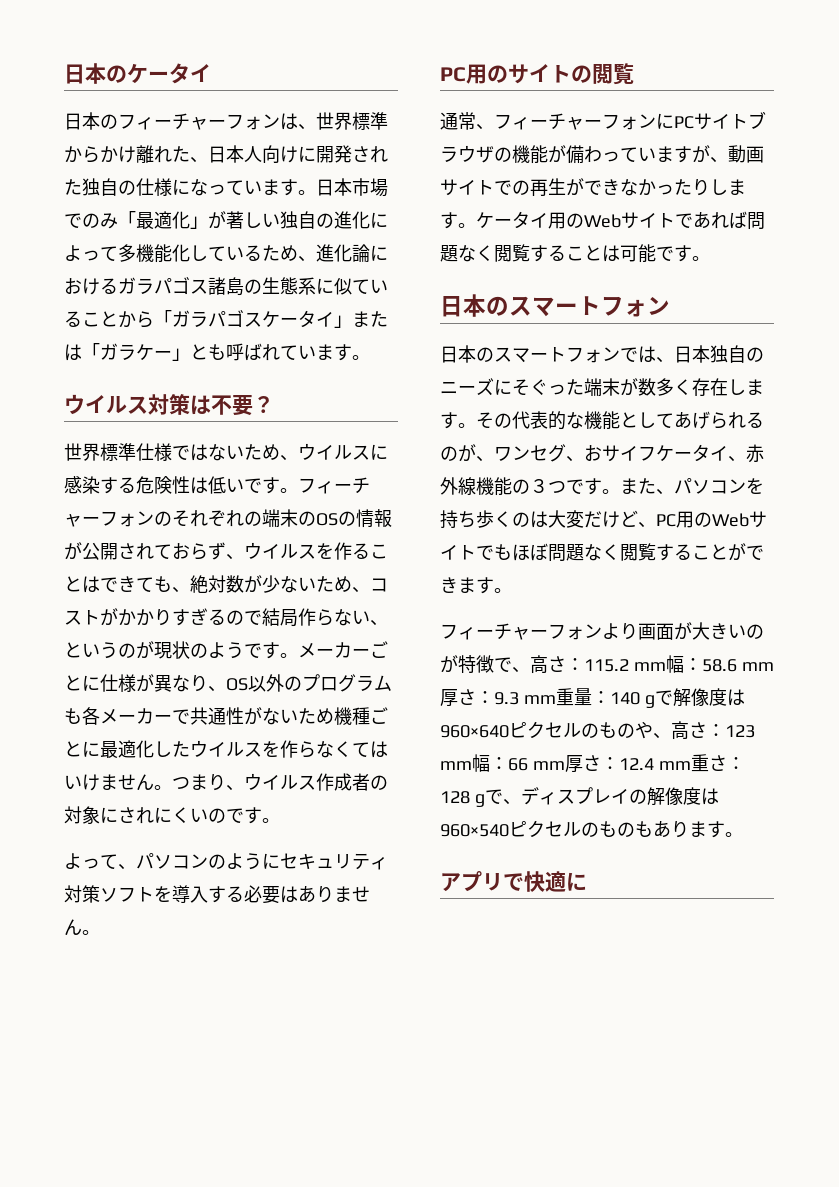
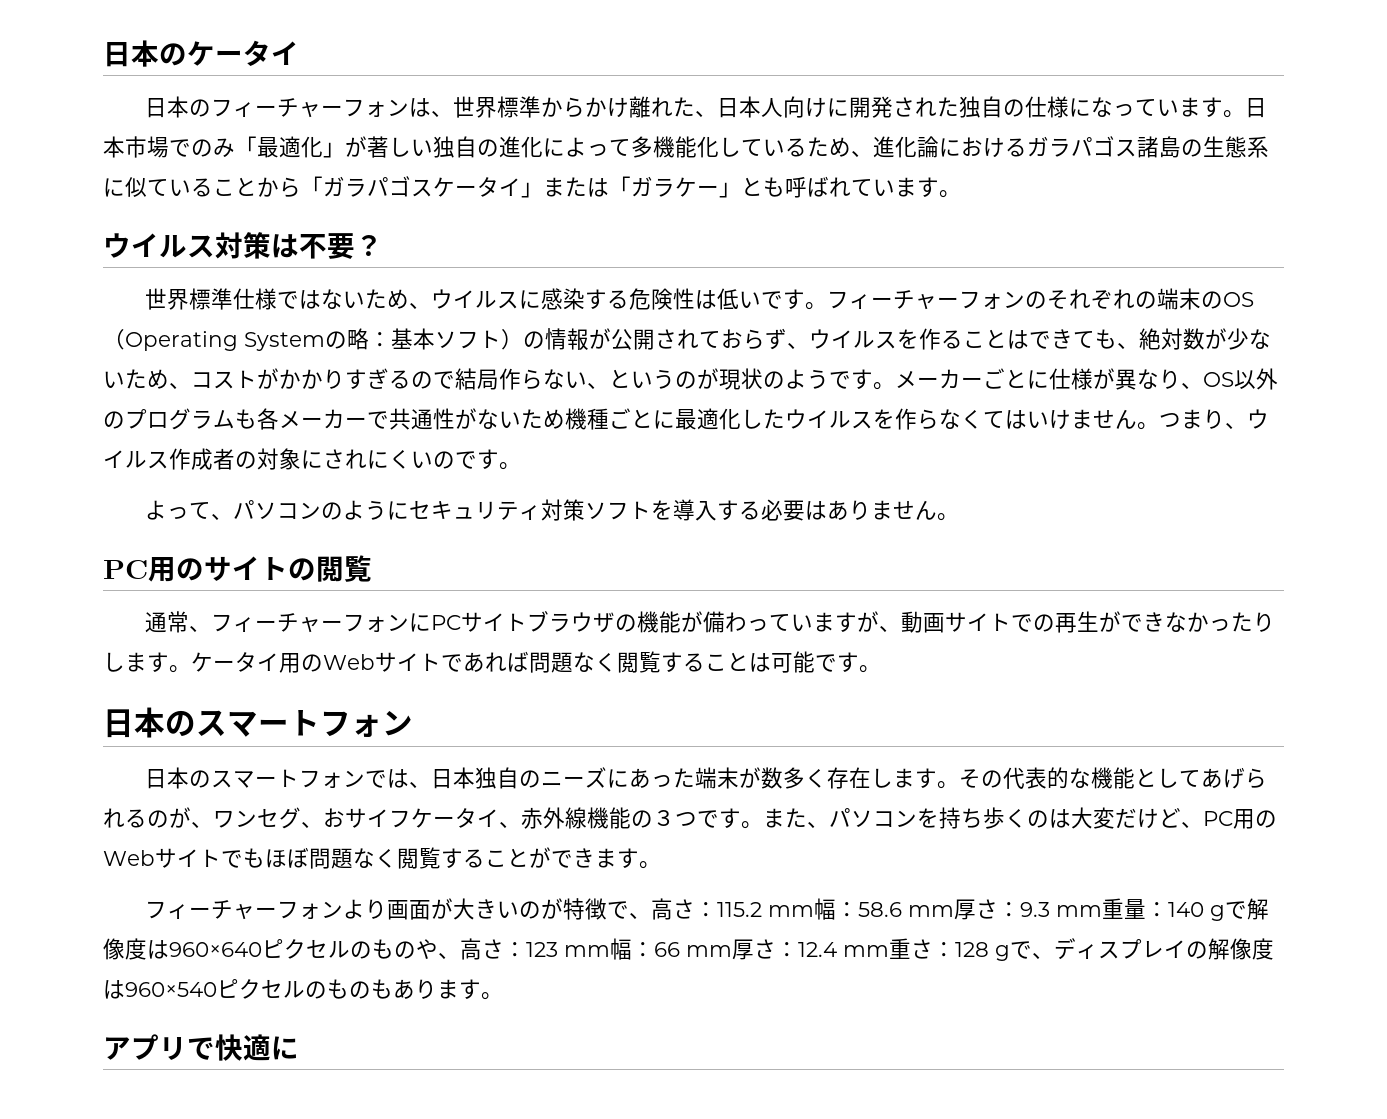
- フィーチャーフォンのそれぞれの端末のOSの情報が公開されておらず、ウイルスを作ることはできても、絶対数が少ないため、コストがかかりすぎるので結局作らない、というのが現状のようです。
+ フィーチャーフォンのそれぞれの端末のOS（Operating Systemの略：基本ソフト）の情報が公開されておらず、ウイルスを作ることはできても、絶対数が少ないため、コストがかかりすぎるので結局作らない、というのが現状のようです。
- 日本のスマートフォンでは、日本独自のニーズにそぐった端末が数多く存在します。
+ 日本のスマートフォンでは、日本独自のニーズにあった端末が数多く存在します。

